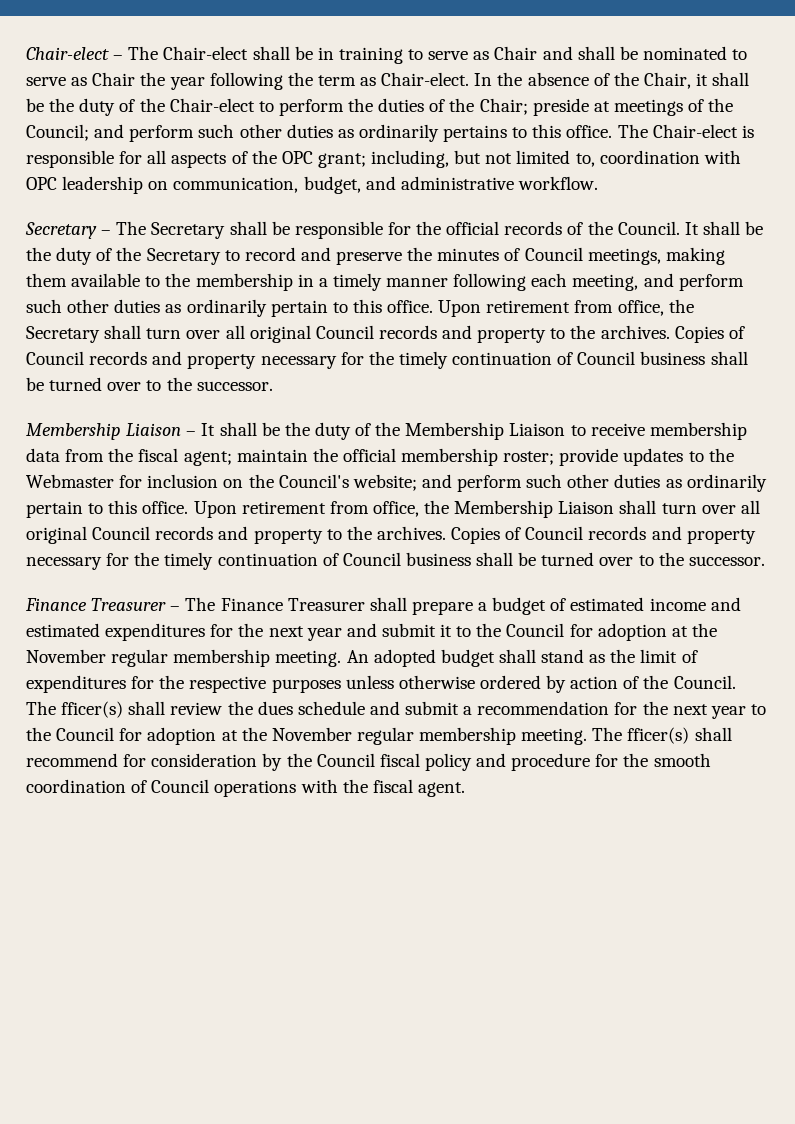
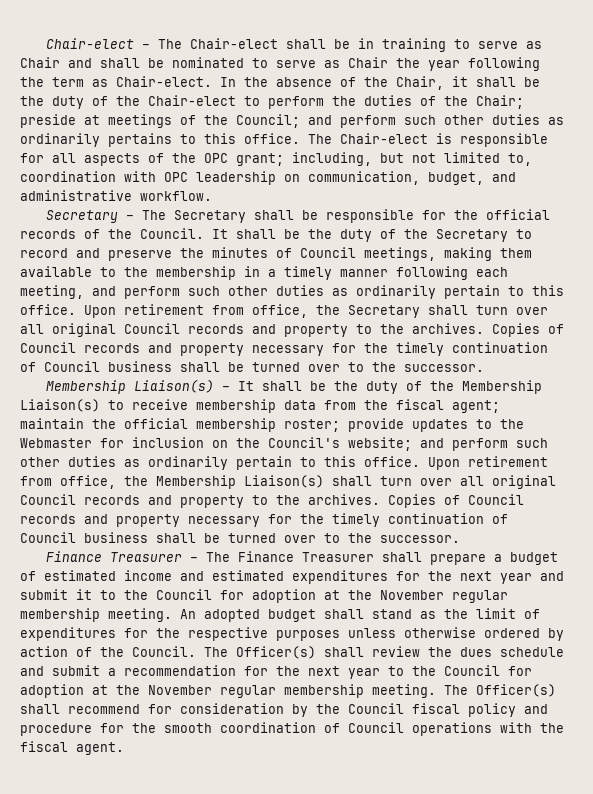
- Membership Liaison – It shall be the duty of the Membership Liaison to receive membership data from the fiscal agent; maintain the official membership roster; provide updates to the Webmaster for inclusion on the Council's website; and perform such other duties as ordinarily pertain to this office.
+ Membership Liaison(s) – It shall be the duty of the Membership Liaison(s) to receive membership data from the fiscal agent; maintain the official membership roster; provide updates to the Webmaster for inclusion on the Council's website; and perform such other duties as ordinarily pertain to this office.
- Upon retirement from office, the Membership Liaison shall turn over all original Council records and property to the archives.
+ Upon retirement from office, the Membership Liaison(s) shall turn over all original Council records and property to the archives.
- The fficer(s) shall review the dues schedule and submit a recommendation for the next year to the Council for adoption at the November regular membership meeting.
+ The Officer(s) shall review the dues schedule and submit a recommendation for the next year to the Council for adoption at the November regular membership meeting.
- The fficer(s) shall recommend for consideration by the Council fiscal policy and procedure for the smooth coordination of Council operations with the fiscal agent.
+ The Officer(s) shall recommend for consideration by the Council fiscal policy and procedure for the smooth coordination of Council operations with the fiscal agent.

